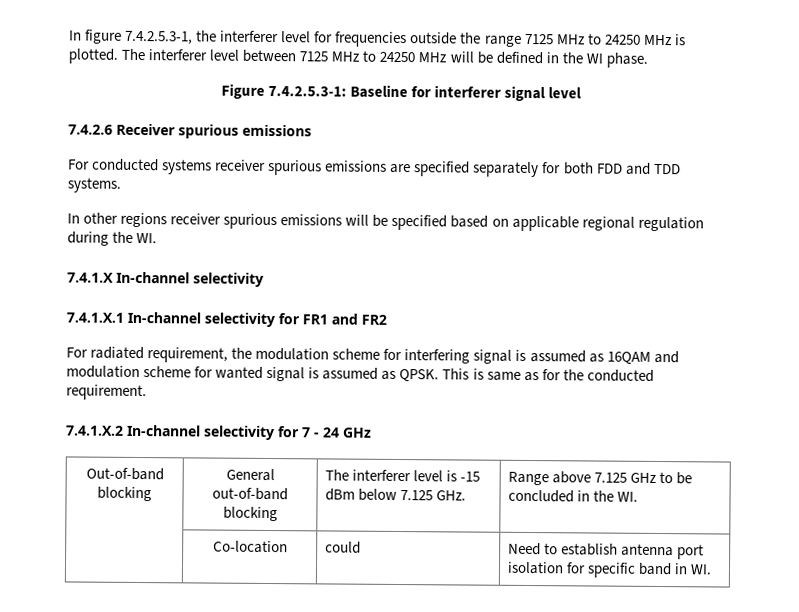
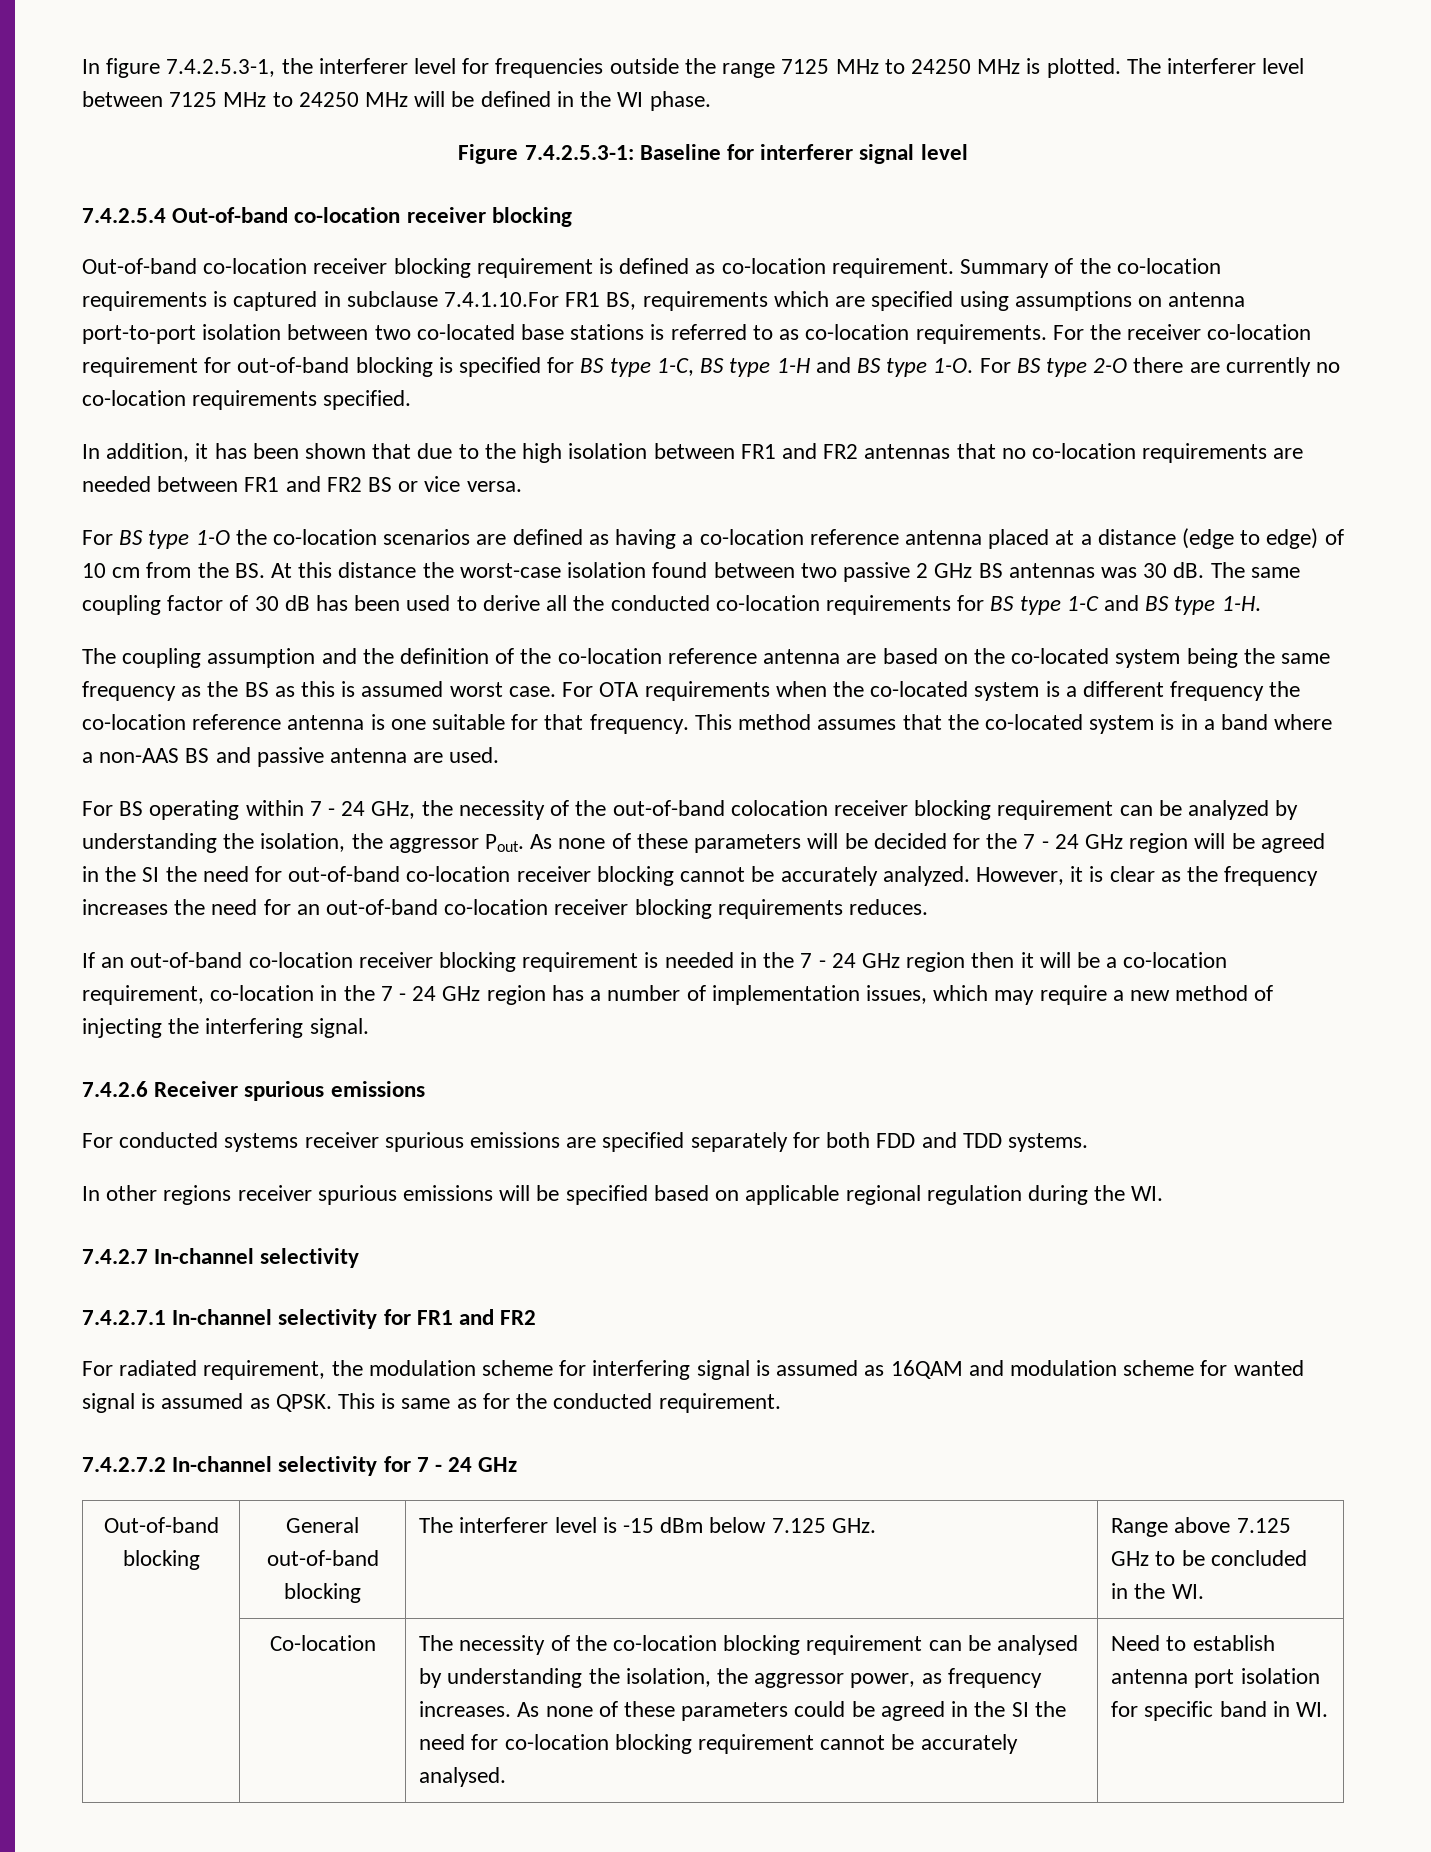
+ 7.4.2.5.4 Out-of-band co-location receiver blocking
+ Out-of-band co-location receiver blocking requirement is defined as co-location requirement. Summary of the co-location requirements is captured in subclause 7.4.1.10.For FR1 BS, requirements which are specified using assumptions on antenna port-to-port isolation between two co-located base stations is referred to as co-location requirements. For the receiver co-location requirement for out-of-band blocking is specified for BS type 1-C, BS type 1-H and BS type 1-O. For BS type 2-O there are currently no co-location requirements specified.
+ In addition, it has been shown that due to the high isolation between FR1 and FR2 antennas that no co-location requirements are needed between FR1 and FR2 BS or vice versa.
+ For BS type 1-O the co-location scenarios are defined as having a co-location reference antenna placed at a distance (edge to edge) of 10 cm from the BS. At this distance the worst-case isolation found between two passive 2 GHz BS antennas was 30 dB. The same coupling factor of 30 dB has been used to derive all the conducted co-location requirements for BS type 1-C and BS type 1-H.
+ The coupling assumption and the definition of the co-location reference antenna are based on the co-located system being the same frequency as the BS as this is assumed worst case. For OTA requirements when the co-located system is a different frequency the co-location reference antenna is one suitable for that frequency. This method assumes that the co-located system is in a band where a non-AAS BS and passive antenna are used.
+ For BS operating within 7 - 24 GHz, the necessity of the out-of-band colocation receiver blocking requirement can be analyzed by understanding the isolation, the aggressor Pout. As none of these parameters will be decided for the 7 - 24 GHz region will be agreed in the SI the need for out-of-band co-location receiver blocking cannot be accurately analyzed. However, it is clear as the frequency increases the need for an out-of-band co-location receiver blocking requirements reduces.
+ If an out-of-band co-location receiver blocking requirement is needed in the 7 - 24 GHz region then it will be a co-location requirement, co-location in the 7 - 24 GHz region has a number of implementation issues, which may require a new method of injecting the interfering signal.
- 7.4.1.X In-channel selectivity
+ 7.4.2.7 In-channel selectivity
- 7.4.1.X.1 In-channel selectivity for FR1 and FR2
+ 7.4.2.7.1 In-channel selectivity for FR1 and FR2
- 7.4.1.X.2 In-channel selectivity for 7 - 24 GHz
+ 7.4.2.7.2 In-channel selectivity for 7 - 24 GHz
- could
+ The necessity of the co-location blocking requirement can be analysed by understanding the isolation, the aggressor power, as frequency increases. As none of these parameters could be agreed in the SI the need for co-location blocking requirement cannot be accurately analysed.

